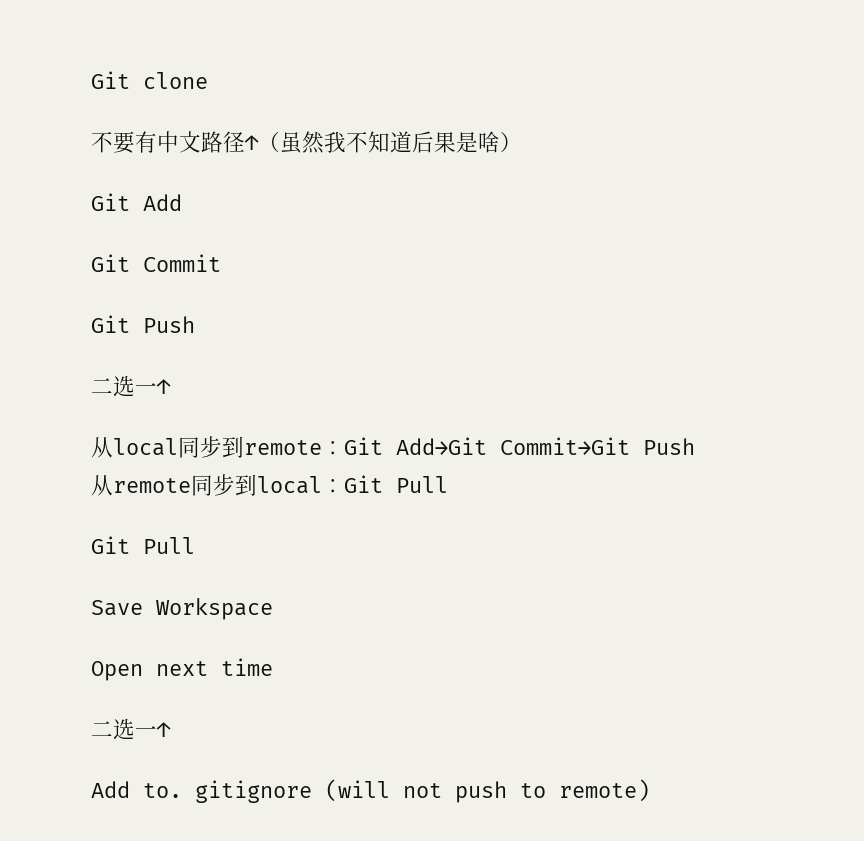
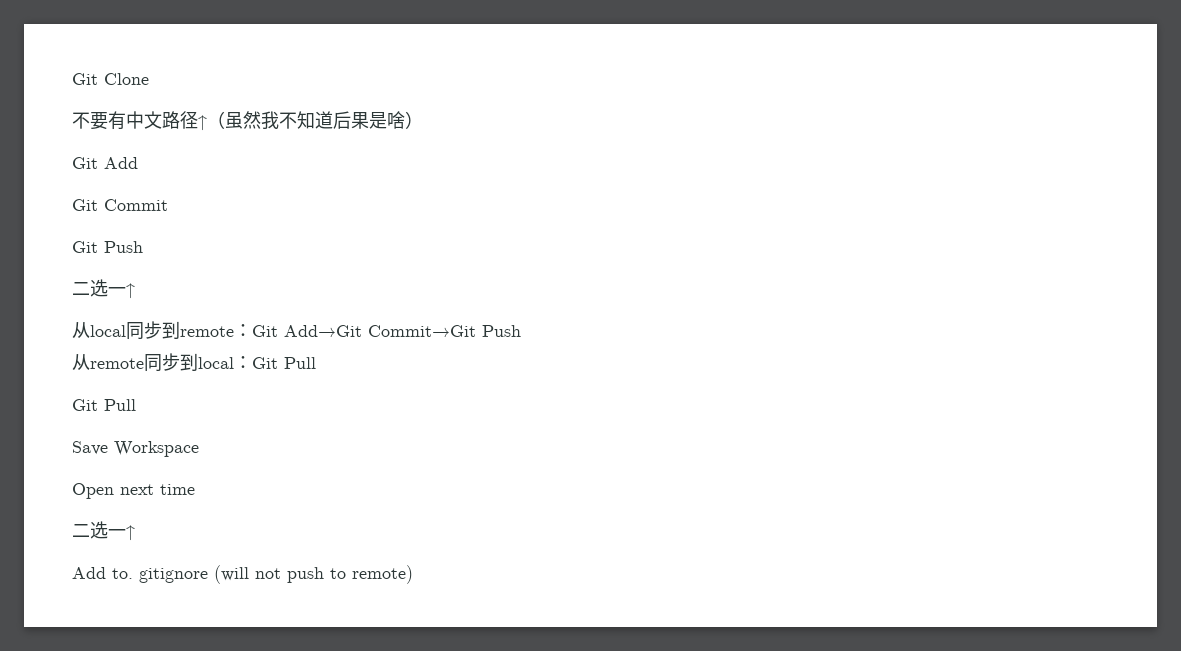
- Git clone
+ Git Clone

